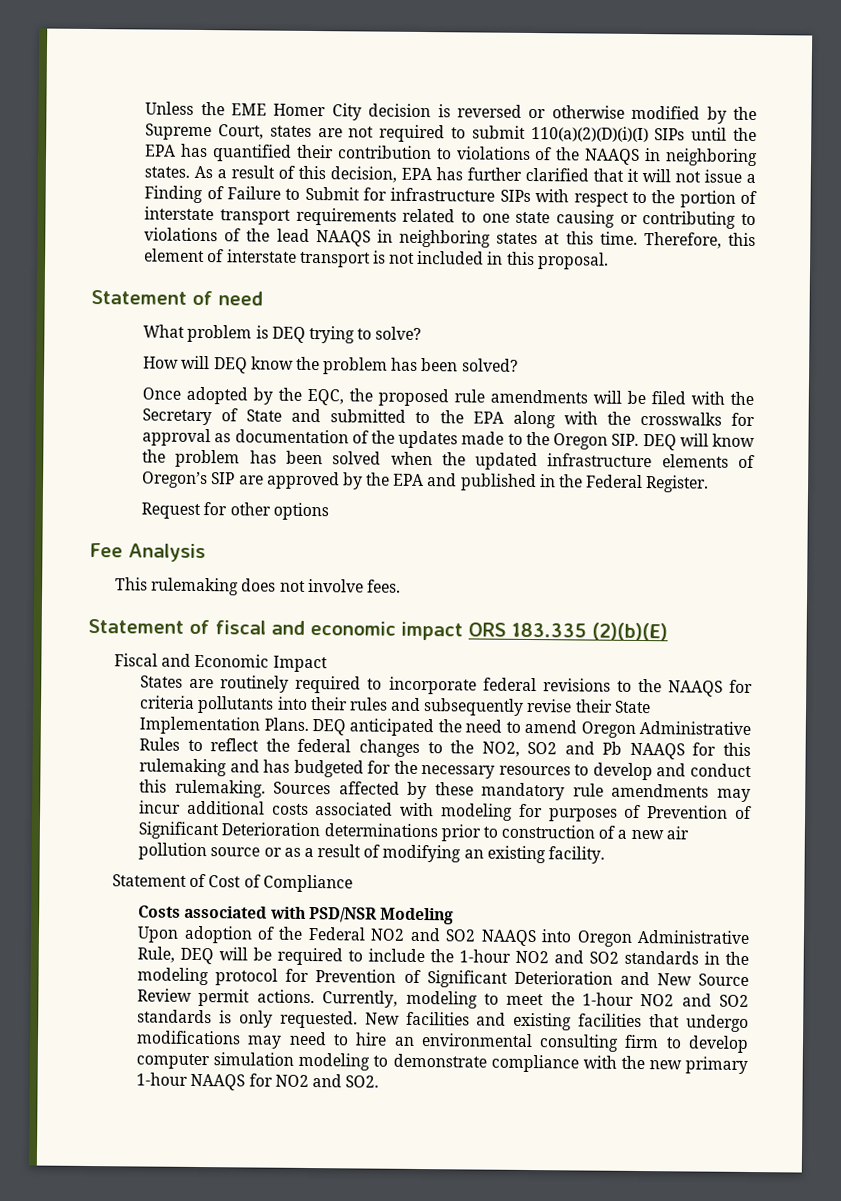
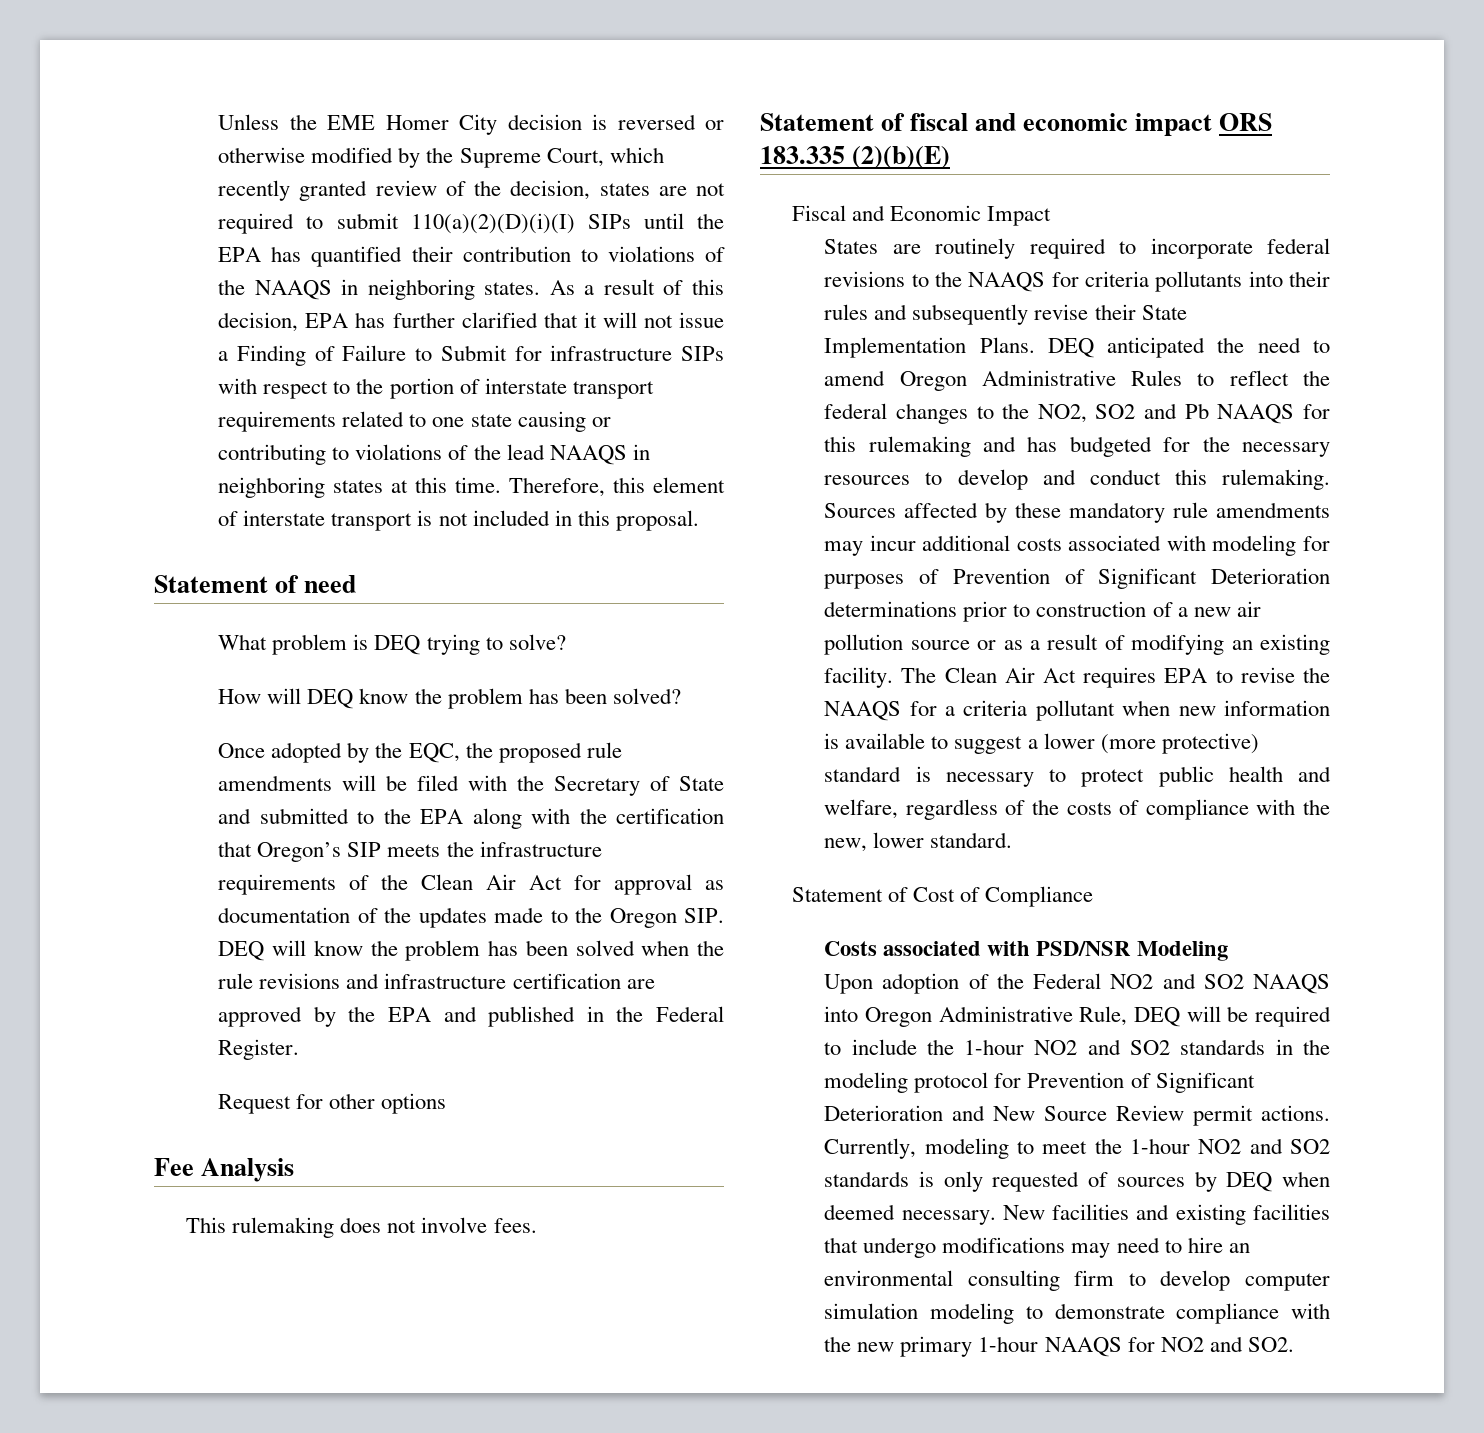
- Unless the EME Homer City decision is reversed or otherwise modified by the Supreme Court, states are not required to submit 110(a)(2)(D)(i)(I) SIPs until the EPA has quantified their contribution to violations of the NAAQS in neighboring states.
+ Unless the EME Homer City decision is reversed or otherwise modified by the Supreme Court, which recently granted review of the decision, states are not required to submit 110(a)(2)(D)(i)(I) SIPs until the EPA has quantified their contribution to violations of the NAAQS in neighboring states.
- Once adopted by the EQC, the proposed rule amendments will be filed with the Secretary of State and submitted to the EPA along with the crosswalks for approval as documentation of the updates made to the Oregon SIP. DEQ will know the problem has been solved when the updated infrastructure elements of Oregon’s SIP are approved by the EPA and published in the Federal Register.
+ Once adopted by the EQC, the proposed rule amendments will be filed with the Secretary of State and submitted to the EPA along with the certification that Oregon’s SIP meets the infrastructure requirements of the Clean Air Act for approval as documentation of the updates made to the Oregon SIP. DEQ will know the problem has been solved when the rule revisions and infrastructure certification are approved by the EPA and published in the Federal Register.
+ The Clean Air Act requires EPA to revise the NAAQS for a criteria pollutant when new information is available to suggest a lower (more protective) standard is necessary to protect public health and welfare, regardless of the costs of compliance with the new, lower standard.
- Currently, modeling to meet the 1-hour NO2 and SO2 standards is only requested.
+ Currently, modeling to meet the 1-hour NO2 and SO2 standards is only requested of sources by DEQ when deemed necessary.

